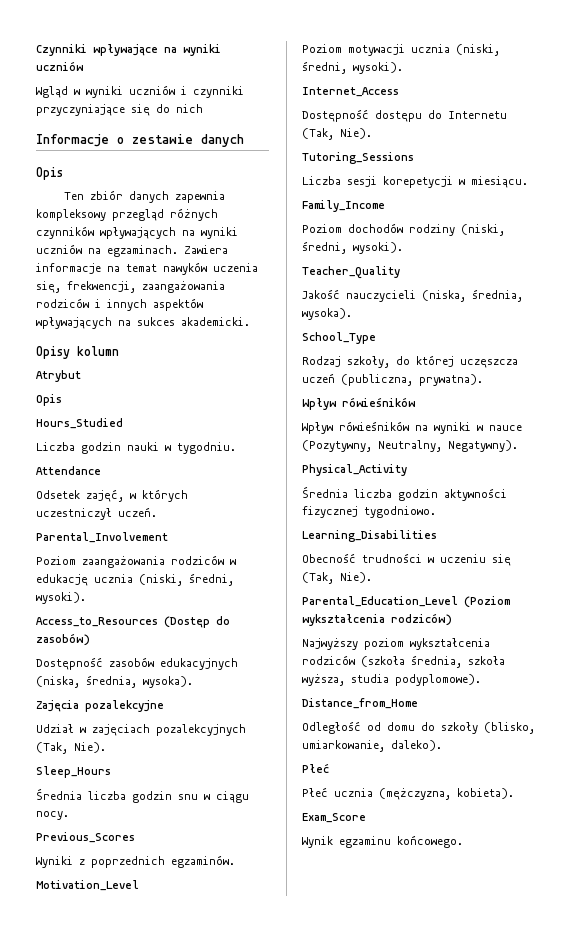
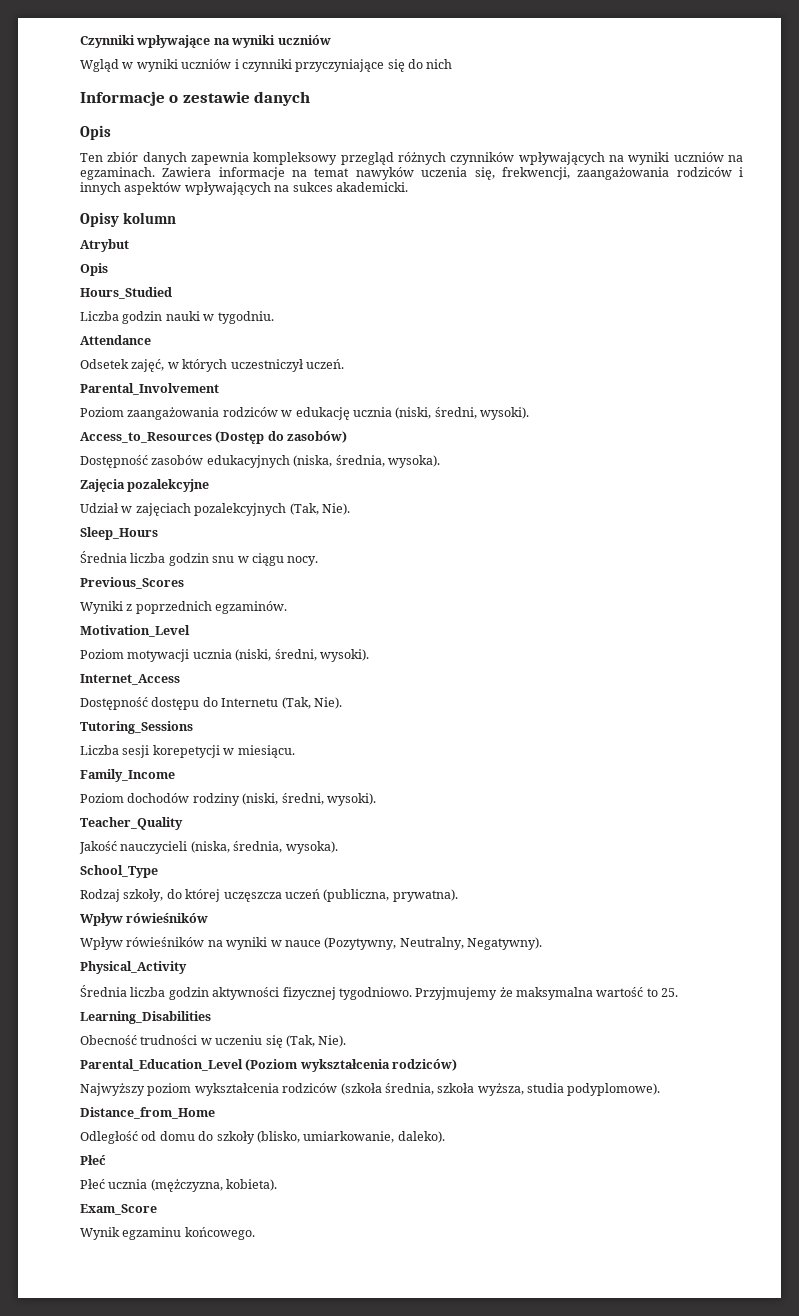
+ Przyjmujemy że maksymalna wartość to 25.

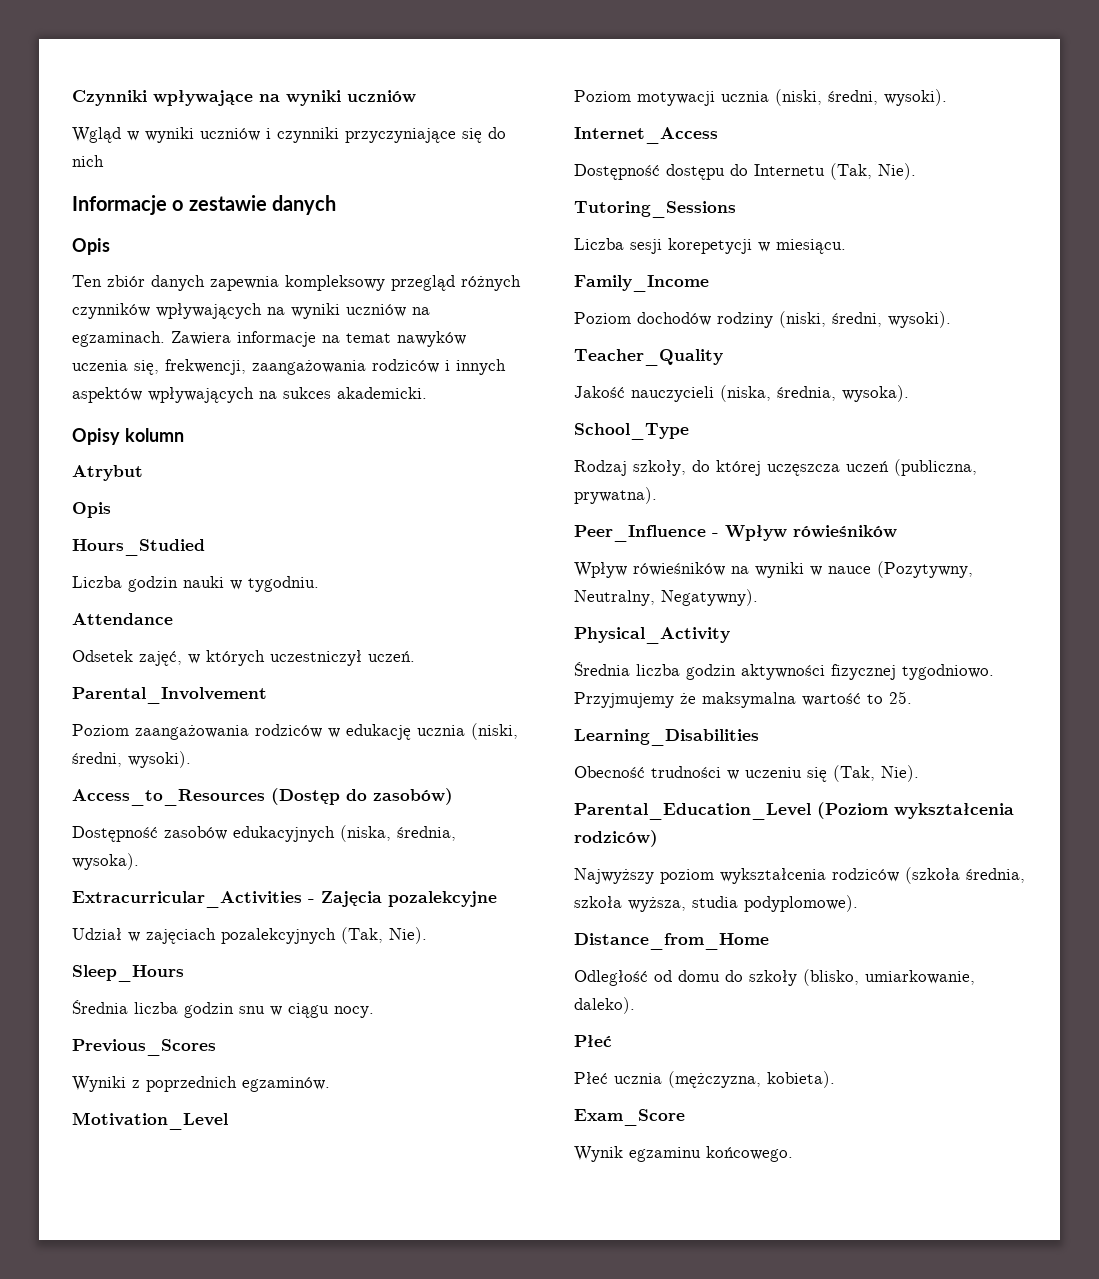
- Zajęcia pozalekcyjne
+ Extracurricular_Activities - Zajęcia pozalekcyjne
  Rodzaj szkoły, do której uczęszcza uczeń (publiczna, prywatna).
- Wpływ rówieśników
+ Peer_Influence - Wpływ rówieśników

